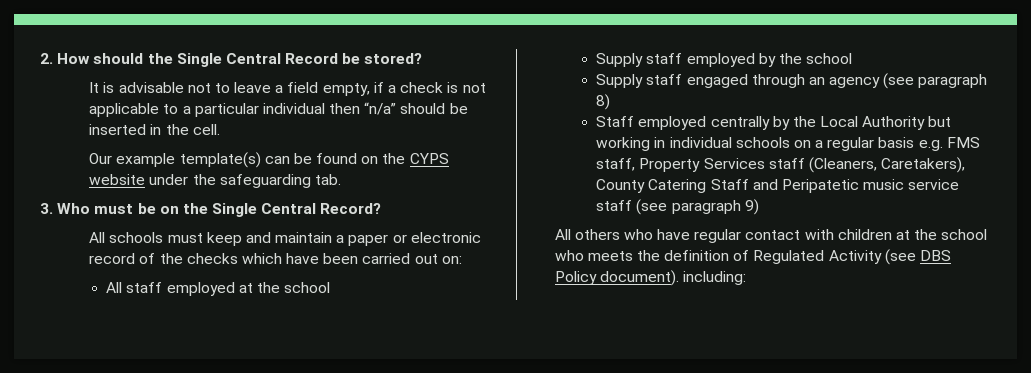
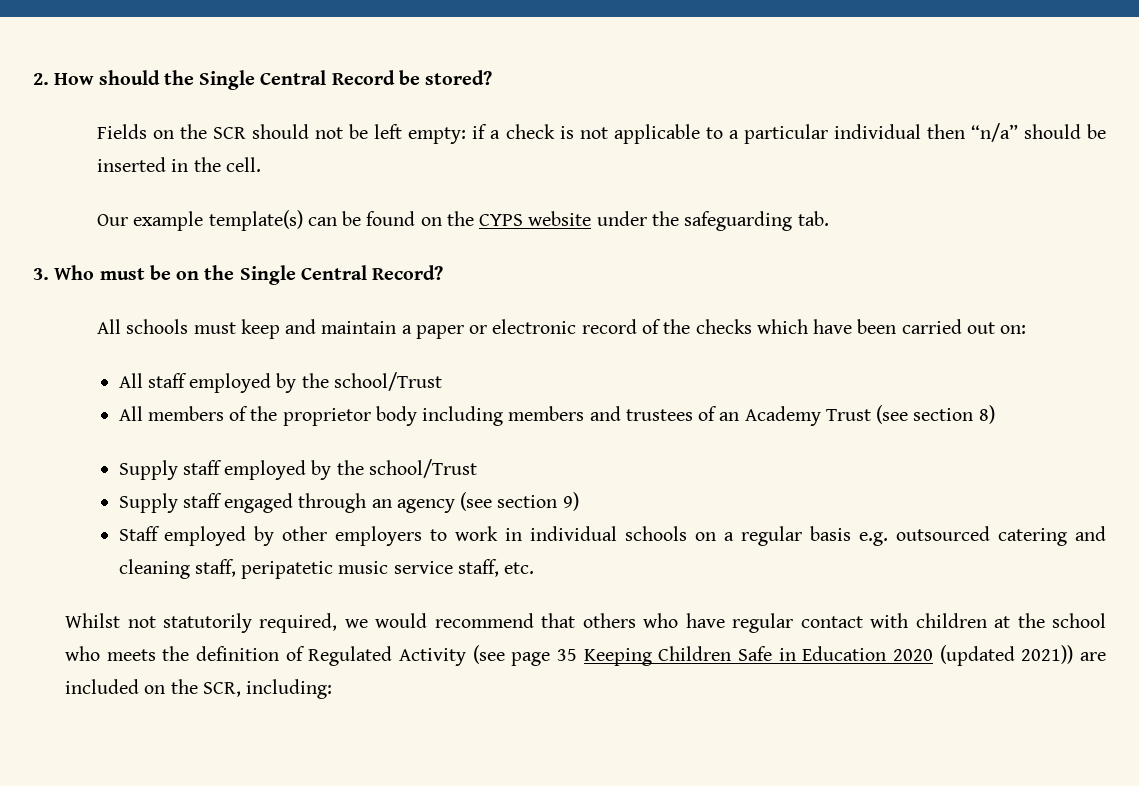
- It is advisable not to leave a field empty, if a check is not applicable to a particular individual then “n/a” should be inserted in the cell.
+ Fields on the SCR should not be left empty: if a check is not applicable to a particular individual then “n/a” should be inserted in the cell.
- All staff employed at the school
+ All staff employed by the school/Trust
+ All members of the proprietor body including members and trustees of an Academy Trust (see section 8)
- Supply staff employed by the school
+ Supply staff employed by the school/Trust
- Supply staff engaged through an agency (see paragraph 8)
+ Supply staff engaged through an agency (see section 9)
- Staff employed centrally by the Local Authority but working in individual schools on a regular basis e.g. FMS staff, Property Services staff (Cleaners, Caretakers), County Catering Staff and Peripatetic music service staff (see paragraph 9)
- All others who have regular contact with children at the school who meets the definition of Regulated Activity (see DBS Policy document). including:
+ Staff employed by other employers to work in individual schools on a regular basis e.g. outsourced catering and cleaning staff, peripatetic music service staff, etc.
+ Whilst not statutorily required, we would recommend that others who have regular contact with children at the school who meets the definition of Regulated Activity (see page 35 Keeping Children Safe in Education 2020 (updated 2021)) are included on the SCR, including:

